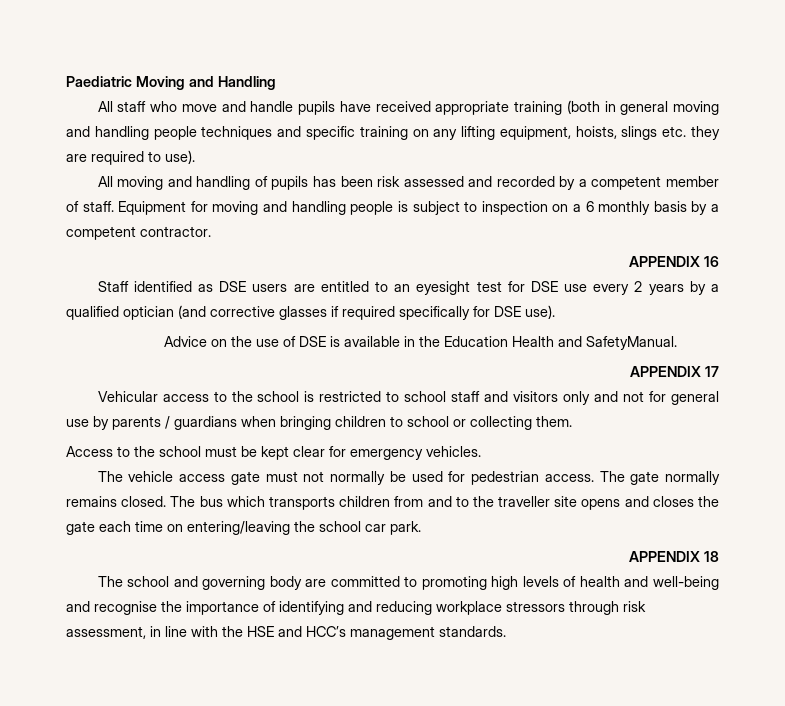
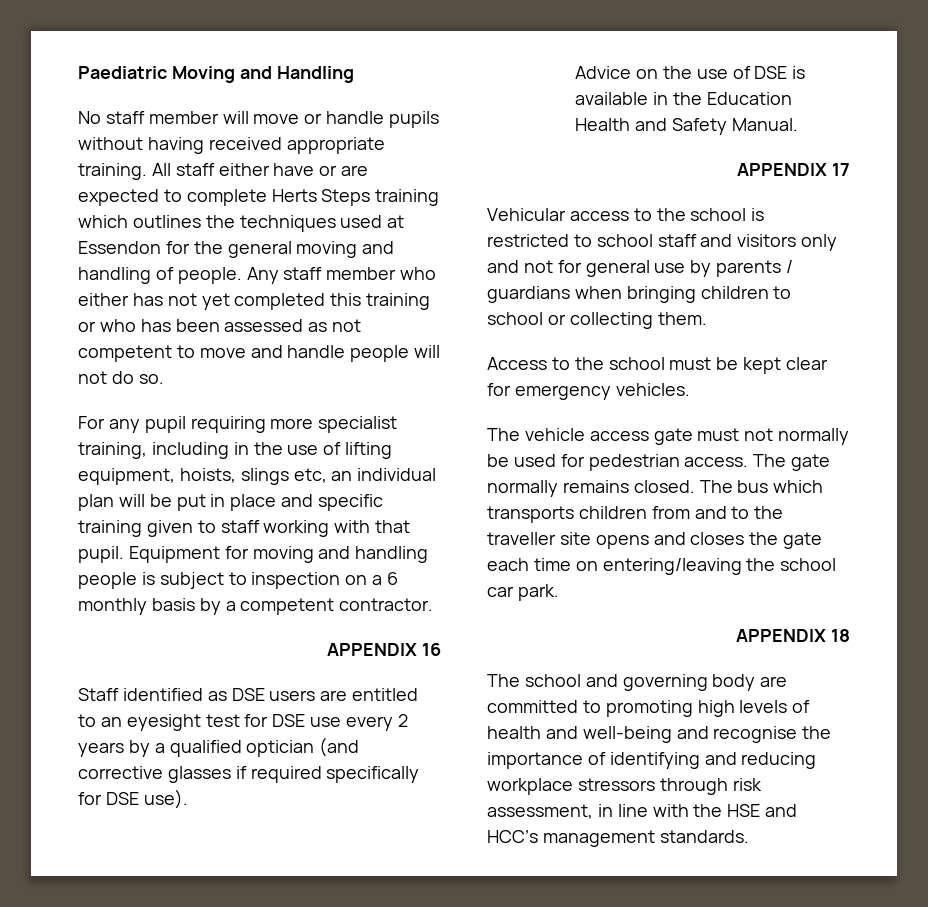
- All staff who move and handle pupils have received appropriate training (both in general moving and handling people techniques and specific training on any lifting equipment, hoists, slings etc. they are required to use).
- All moving and handling of pupils has been risk assessed and recorded by a competent member of staff.
+ No staff member will move or handle pupils without having received appropriate training. All staff either have or are expected to complete Herts Steps training which outlines the techniques used at Essendon for the general moving and handling of people. Any staff member who either has not yet completed this training or who has been assessed as not competent to move and handle people will not do so.
+ For any pupil requiring more specialist training, including in the use of lifting equipment, hoists, slings etc, an individual plan will be put in place and specific training given to staff working with that pupil.
- Advice on the use of DSE is available in the Education Health and SafetyManual.
+ Advice on the use of DSE is available in the Education Health and Safety Manual.

